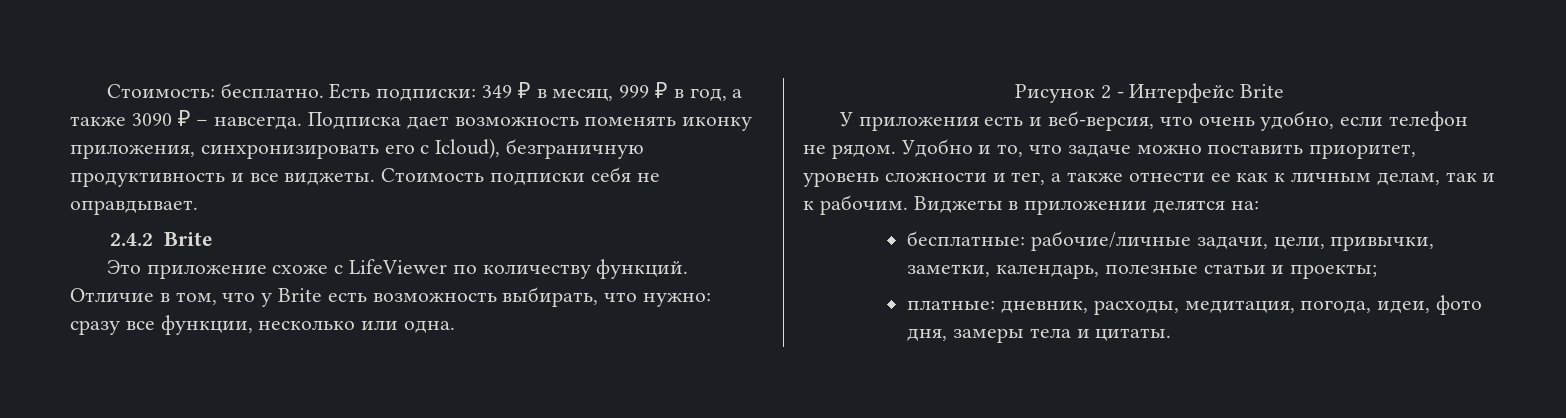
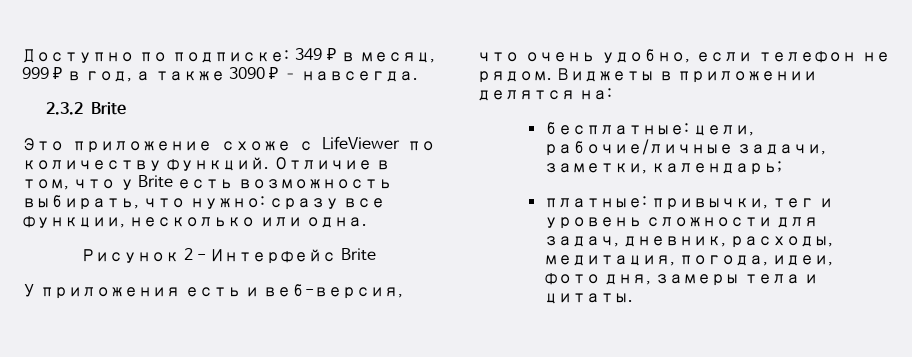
- Стоимость: бесплатно. Есть подписки: 349 ₽ в месяц, 999 ₽ в год, а также 3090 ₽ – навсегда. Подписка дает возможность поменять иконку приложения, синхронизировать его с Icloud), безграничную продуктивность и все виджеты. Стоимость подписки себя не оправдывает.
- 2.4.2 Brite
+ Доступно по подписке: 349 ₽ в месяц, 999 ₽ в год, а также 3090 ₽ – навсегда.
+ 2.3.2 Brite
- Удобно и то, что задаче можно поставить приоритет, уровень сложности и тег, а также отнести ее как к личным делам, так и к рабочим.
- бесплатные: рабочие/личные задачи, цели, привычки, заметки, календарь, полезные статьи и проекты;
- платные: дневник, расходы, медитация, погода, идеи, фото дня, замеры тела и цитаты.
+ бесплатные: цели, рабочие/личные задачи, заметки, календарь;
+ платные: привычки, тег и уровень сложности для задач, дневник, расходы, медитация, погода, идеи, фото дня, замеры тела и цитаты.

